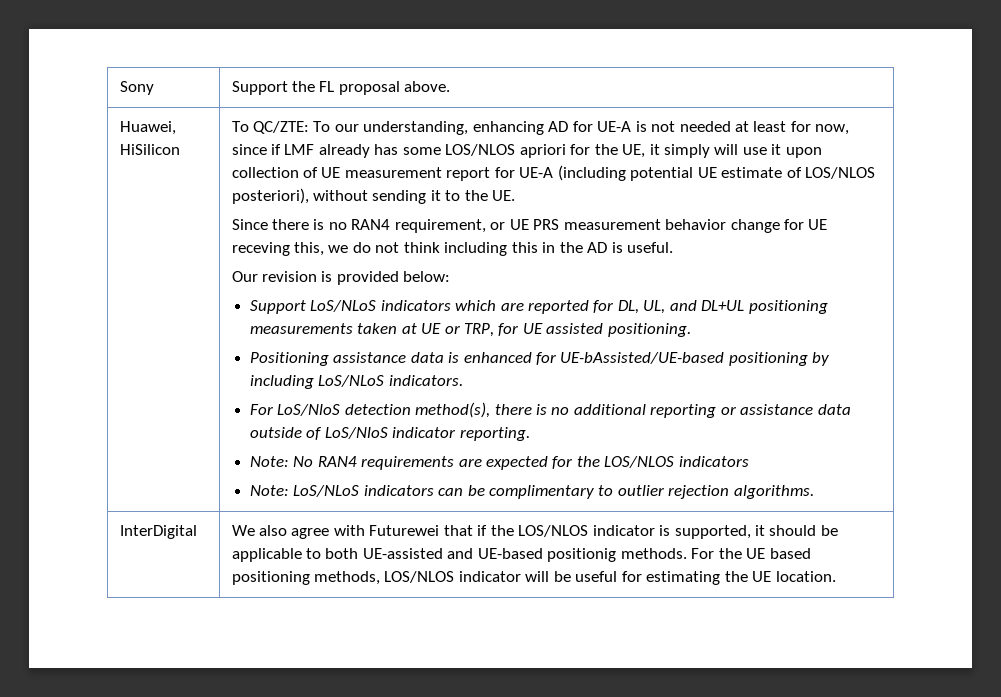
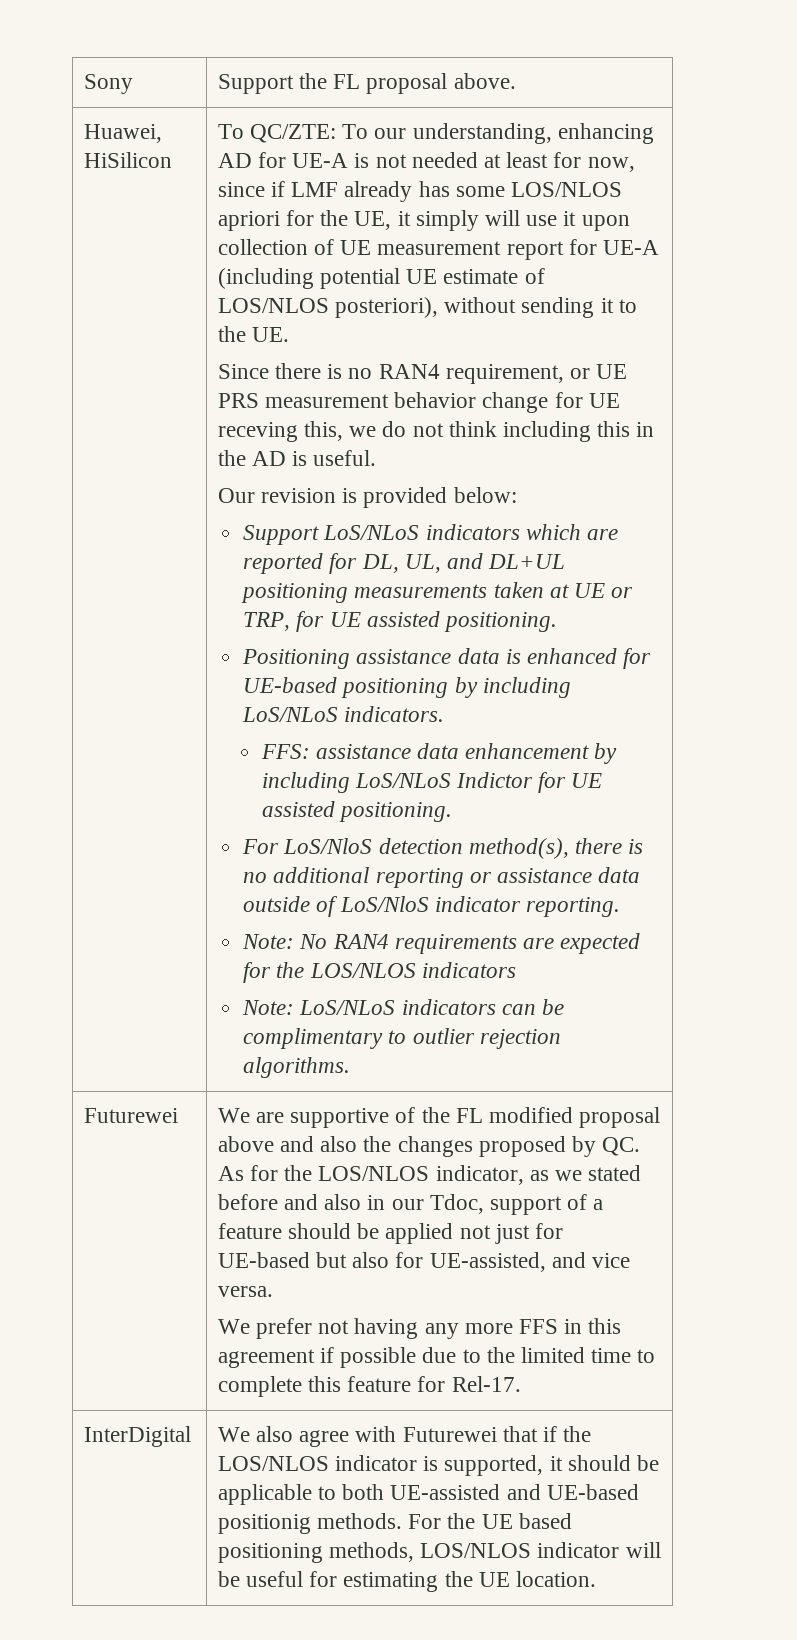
- Positioning assistance data is enhanced for UE-bAssisted/UE-based positioning by including LoS/NLoS indicators.
+ Positioning assistance data is enhanced for UE-based positioning by including LoS/NLoS indicators.
+ FFS: assistance data enhancement by including LoS/NLoS Indictor for UE assisted positioning.
+ Futurewei | We are supportive of the FL modified proposal above and also the changes proposed by QC. As for the LOS/NLOS indicator, as we stated before and also in our Tdoc, support of a feature should be applied not just for UE-based but also for UE-assisted, and vice versa.
+ We prefer not having any more FFS in this agreement if possible due to the limited time to complete this feature for Rel-17.

